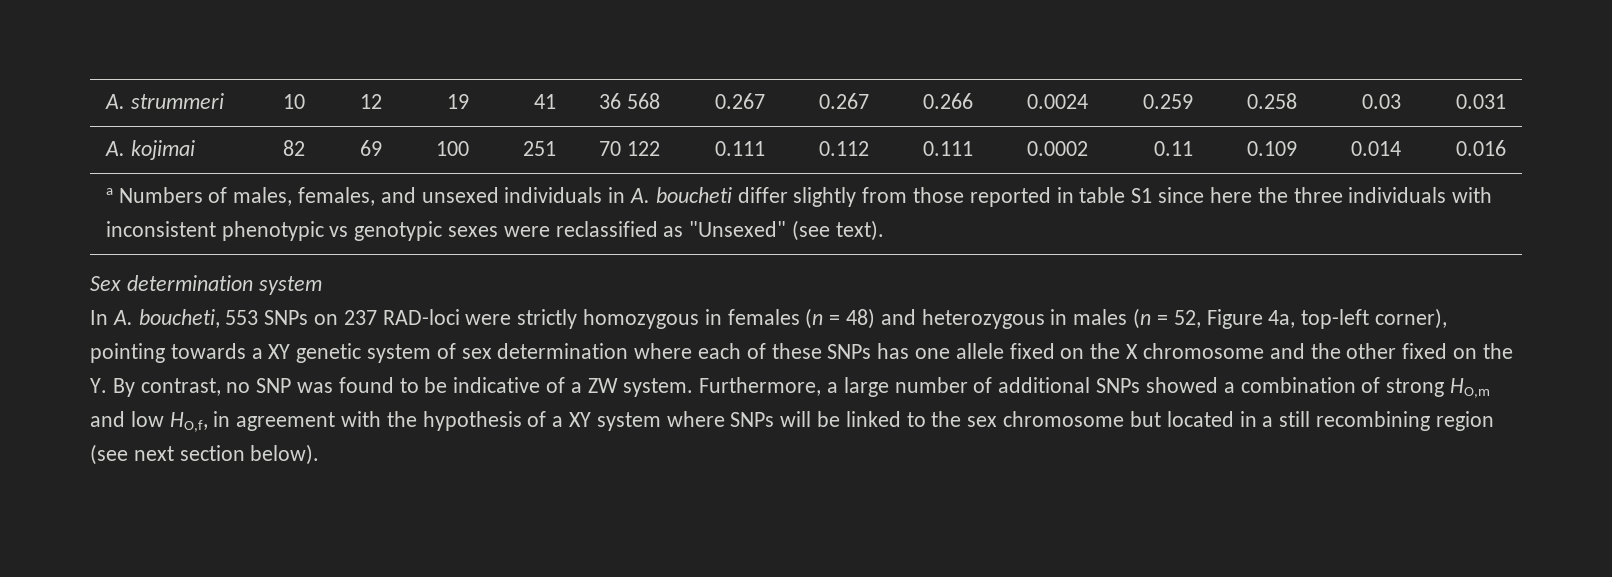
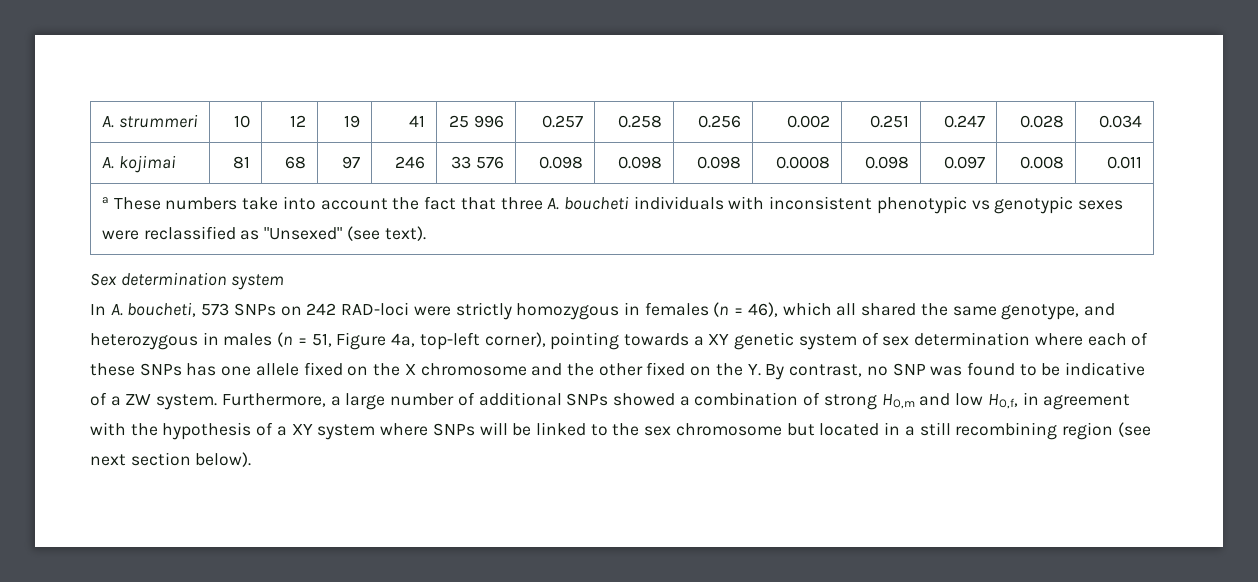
- A. strummeri | 10 | 12 | 19 | 41 | 36 568 | 0.267 | 0.267 | 0.266 | 0.0024 | 0.259 | 0.258 | 0.03 | 0.031
- A. kojimai | 82 | 69 | 100 | 251 | 70 122 | 0.111 | 0.112 | 0.111 | 0.0002 | 0.11 | 0.109 | 0.014 | 0.016
- a Numbers of males, females, and unsexed individuals in A. boucheti differ slightly from those reported in table S1 since here the three individuals with inconsistent phenotypic vs genotypic sexes were reclassified as "Unsexed" (see text).
+ A. strummeri | 10 | 12 | 19 | 41 | 25 996 | 0.257 | 0.258 | 0.256 | 0.002 | 0.251 | 0.247 | 0.028 | 0.034
+ A. kojimai | 81 | 68 | 97 | 246 | 33 576 | 0.098 | 0.098 | 0.098 | 0.0008 | 0.098 | 0.097 | 0.008 | 0.011
+ a These numbers take into account the fact that three A. boucheti individuals with inconsistent phenotypic vs genotypic sexes were reclassified as "Unsexed" (see text).
- In A. boucheti, 553 SNPs on 237 RAD-loci were strictly homozygous in females (n = 48) and heterozygous in males (n = 52, Figure 4a, top-left corner), pointing towards a XY genetic system of sex determination where each of these SNPs has one allele fixed on the X chromosome and the other fixed on the Y. By contrast, no SNP was found to be indicative of a ZW system.
+ In A. boucheti, 573 SNPs on 242 RAD-loci were strictly homozygous in females (n = 46), which all shared the same genotype, and heterozygous in males (n = 51, Figure 4a, top-left corner), pointing towards a XY genetic system of sex determination where each of these SNPs has one allele fixed on the X chromosome and the other fixed on the Y. By contrast, no SNP was found to be indicative of a ZW system.

